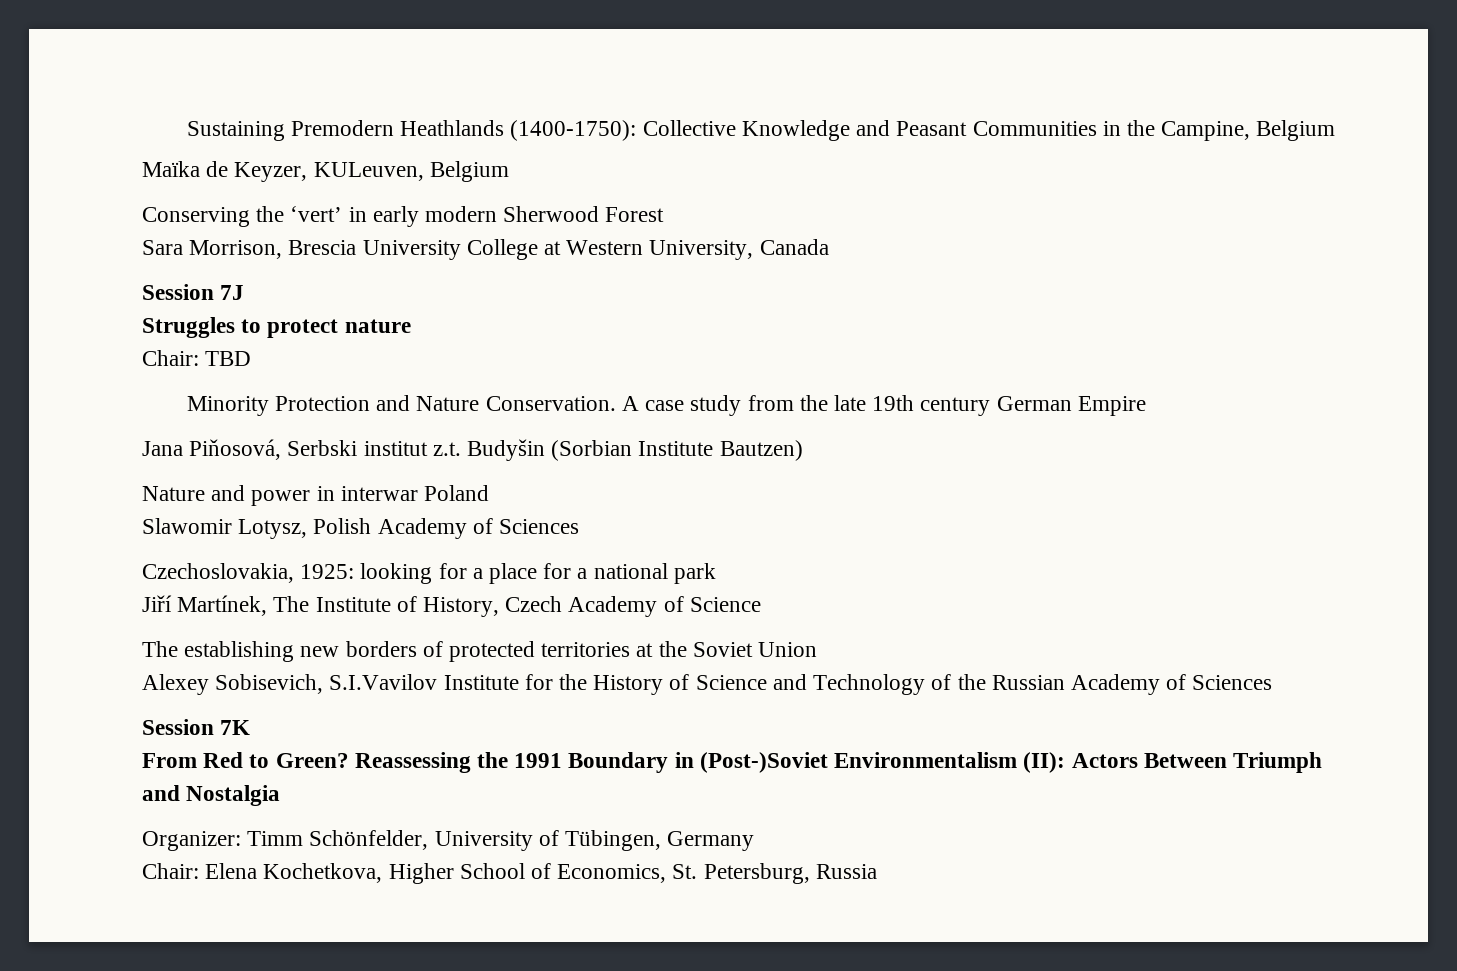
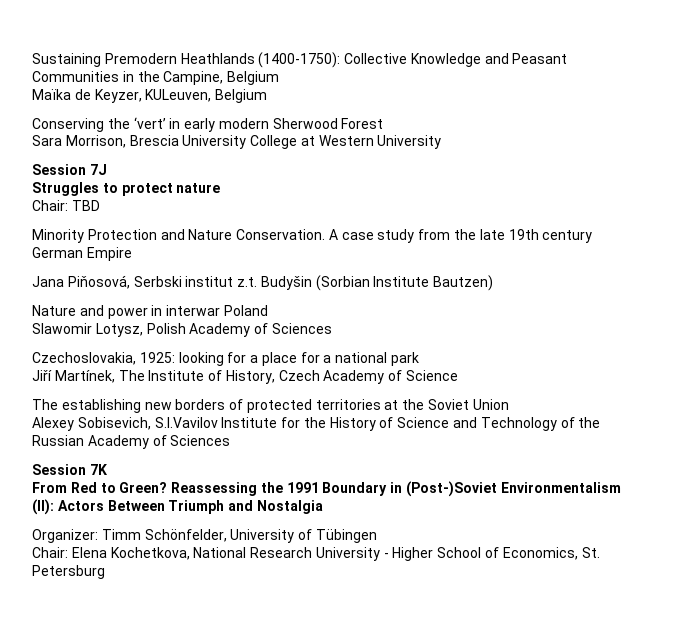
- Sara Morrison, Brescia University College at Western University, Canada
+ Sara Morrison, Brescia University College at Western University
- Organizer: Timm Schönfelder, University of Tübingen, Germany
+ Organizer: Timm Schönfelder, University of Tübingen
- Chair: Elena Kochetkova, Higher School of Economics, St. Petersburg, Russia
+ Chair: Elena Kochetkova, National Research University - Higher School of Economics, St. Petersburg

